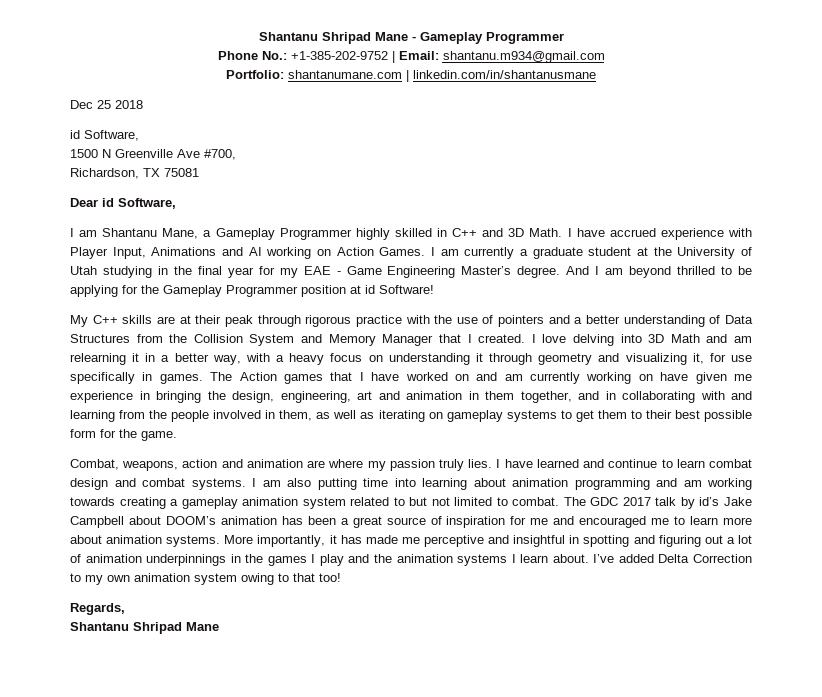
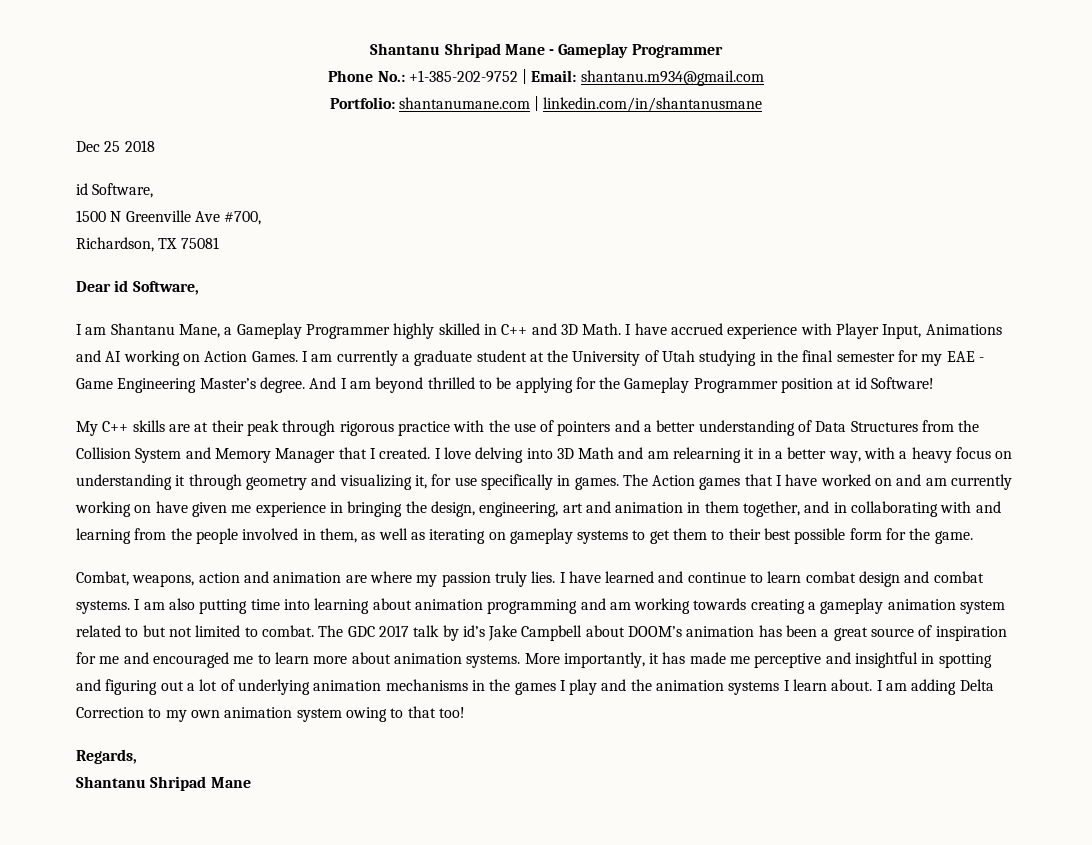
- I am currently a graduate student at the University of Utah studying in the final year for my EAE - Game Engineering Master’s degree.
+ I am currently a graduate student at the University of Utah studying in the final semester for my EAE - Game Engineering Master’s degree.
- More importantly, it has made me perceptive and insightful in spotting and figuring out a lot of animation underpinnings in the games I play and the animation systems I learn about.
+ More importantly, it has made me perceptive and insightful in spotting and figuring out a lot of underlying animation mechanisms in the games I play and the animation systems I learn about.
- I’ve added Delta Correction to my own animation system owing to that too!
+ I am adding Delta Correction to my own animation system owing to that too!

